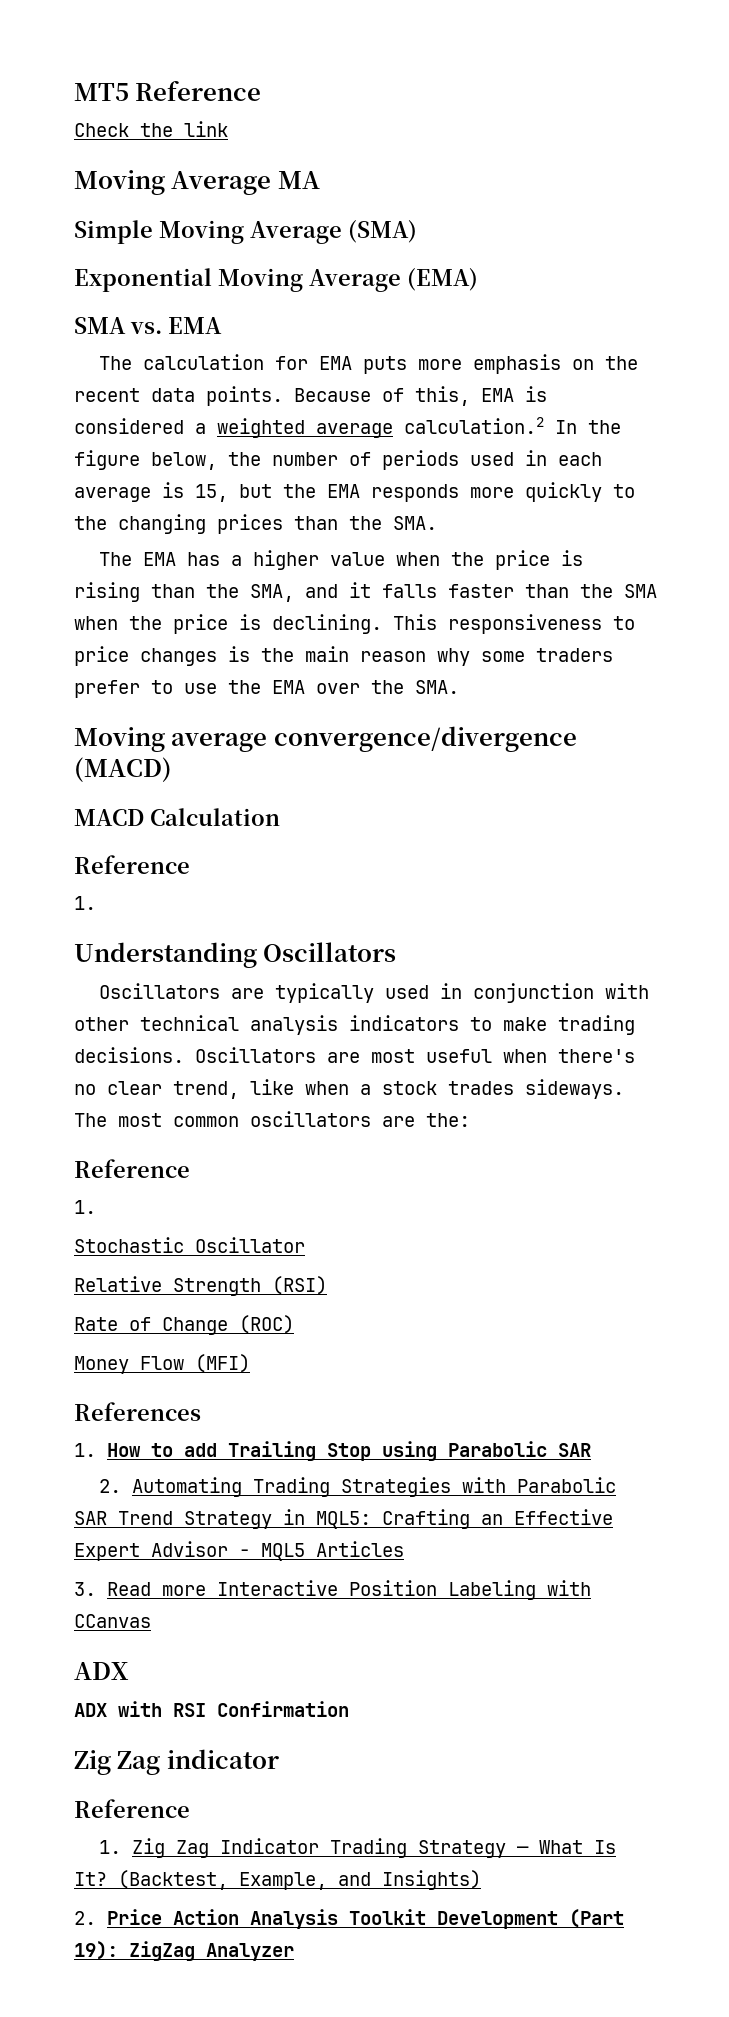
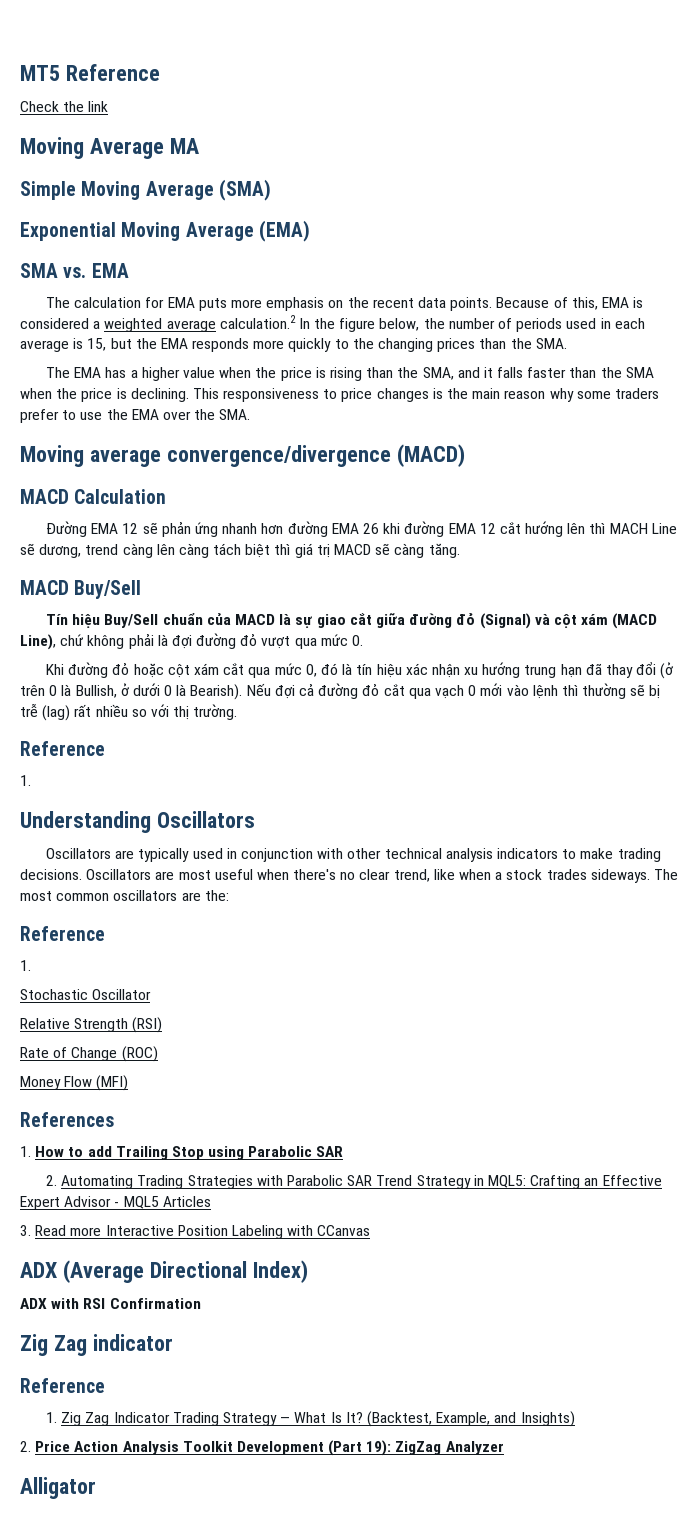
+ Đường EMA 12 sẽ phản ứng nhanh hơn đường EMA 26 khi đường EMA 12 cắt hướng lên thì MACH Line sẽ dương, trend càng lên càng tách biệt thì giá trị MACD sẽ càng tăng.
+ MACD Buy/Sell
+ Tín hiệu Buy/Sell chuẩn của MACD là sự giao cắt giữa đường đỏ (Signal) và cột xám (MACD Line), chứ không phải là đợi đường đỏ vượt qua mức 0.
+ Khi đường đỏ hoặc cột xám cắt qua mức 0, đó là tín hiệu xác nhận xu hướng trung hạn đã thay đổi (ở trên 0 là Bullish, ở dưới 0 là Bearish). Nếu đợi cả đường đỏ cắt qua vạch 0 mới vào lệnh thì thường sẽ bị trễ (lag) rất nhiều so với thị trường.
  3. Read more Interactive Position Labeling with CCanvas
- ADX
+ ADX (Average Directional Index)
+ Alligator

